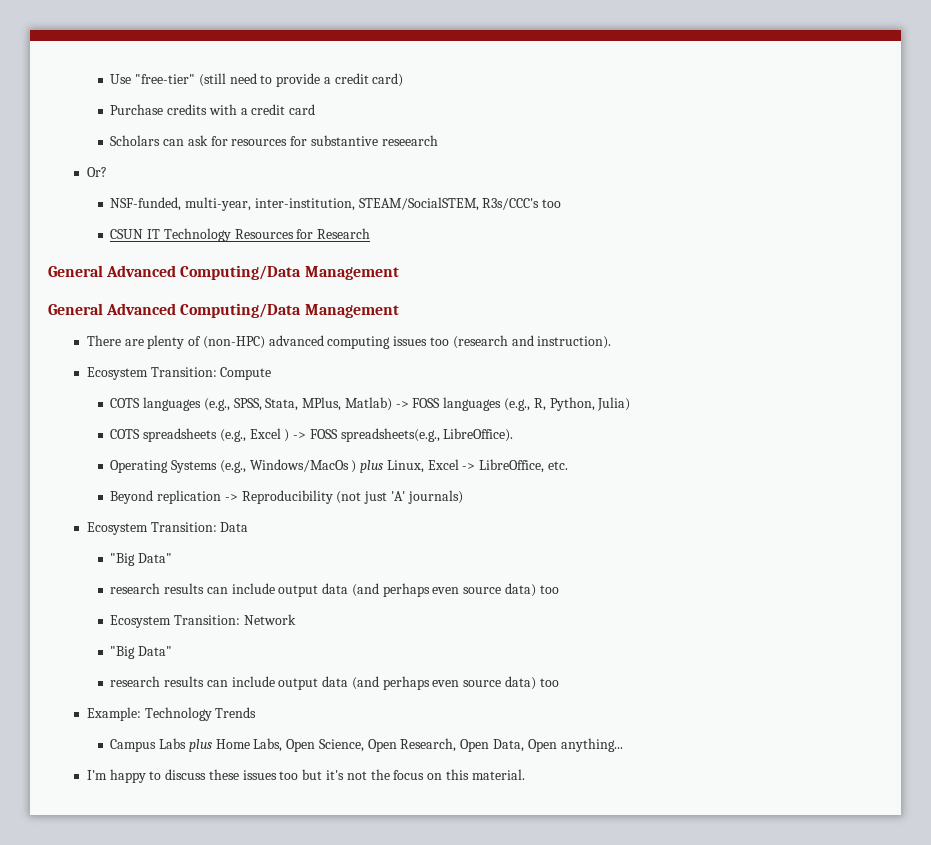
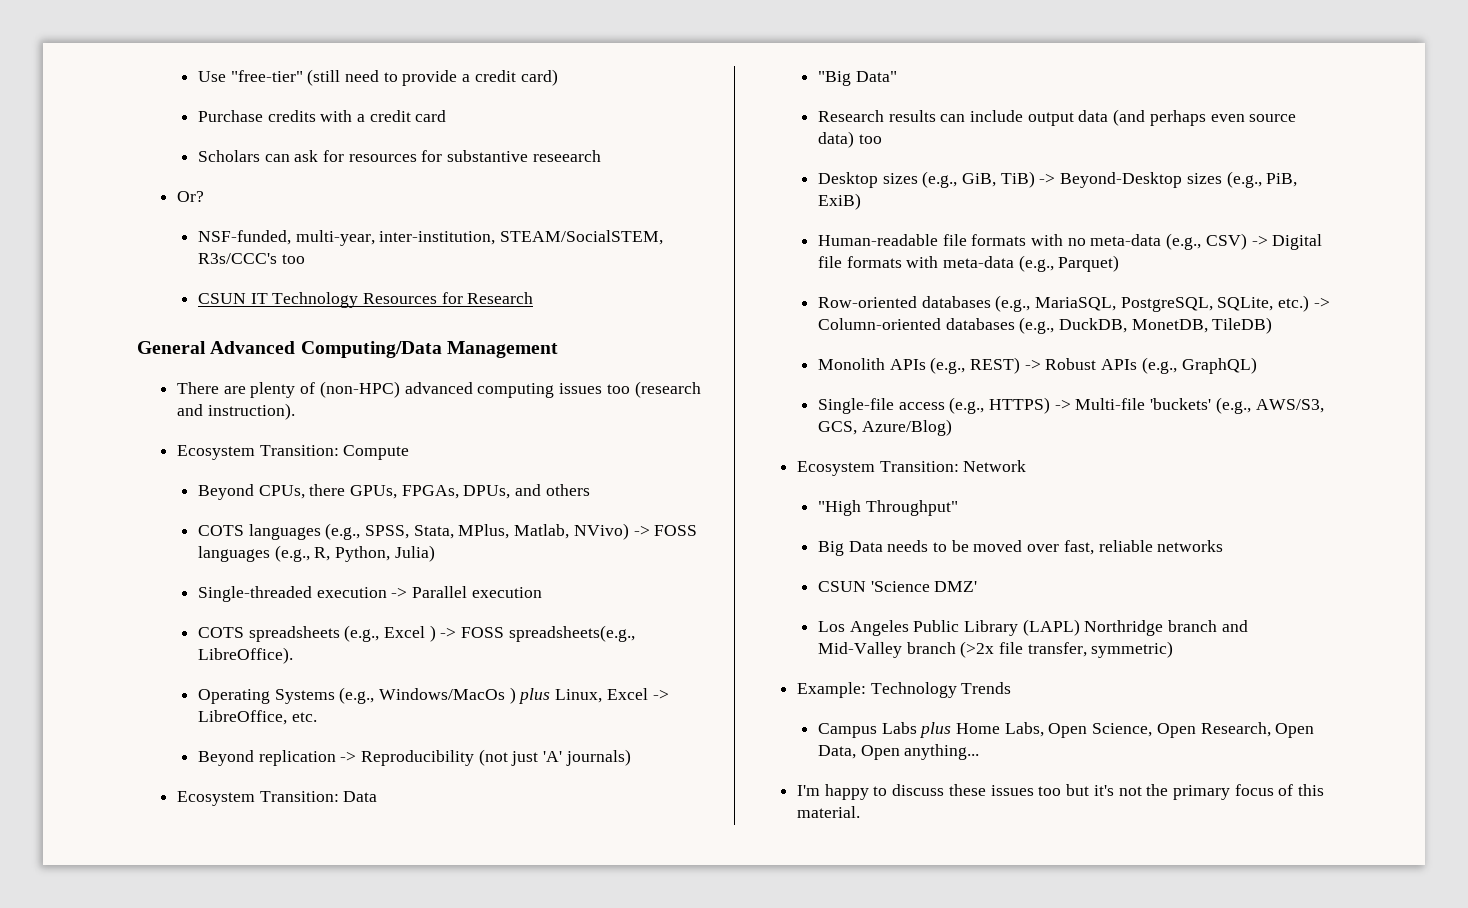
  CSUN IT Technology Resources for Research
- General Advanced Computing/Data Management
+ Beyond CPUs, there GPUs, FPGAs, DPUs, and others
- COTS languages (e.g., SPSS, Stata, MPlus, Matlab) -> FOSS languages (e.g., R, Python, Julia)
+ COTS languages (e.g., SPSS, Stata, MPlus, Matlab, NVivo) -> FOSS languages (e.g., R, Python, Julia)
+ Single-threaded execution -> Parallel execution
  Ecosystem Transition: Data
  "Big Data"
- research results can include output data (and perhaps even source data) too
+ Research results can include output data (and perhaps even source data) too
+ Desktop sizes (e.g., GiB, TiB) -> Beyond-Desktop sizes (e.g., PiB, ExiB)
+ Human-readable file formats with no meta-data (e.g., CSV) -> Digital file formats with meta-data (e.g., Parquet)
+ Row-oriented databases (e.g., MariaSQL, PostgreSQL, SQLite, etc.) -> Column-oriented databases (e.g., DuckDB, MonetDB, TileDB)
+ Monolith APIs (e.g., REST) -> Robust APIs (e.g., GraphQL)
+ Single-file access (e.g., HTTPS) -> Multi-file 'buckets' (e.g., AWS/S3, GCS, Azure/Blog)
  Ecosystem Transition: Network
- "Big Data"
- research results can include output data (and perhaps even source data) too
+ "High Throughput"
+ Big Data needs to be moved over fast, reliable networks
+ CSUN 'Science DMZ'
+ Los Angeles Public Library (LAPL) Northridge branch and Mid-Valley branch (>2x file transfer, symmetric)
- I'm happy to discuss these issues too but it's not the focus on this material.
+ I'm happy to discuss these issues too but it's not the primary focus of this material.

